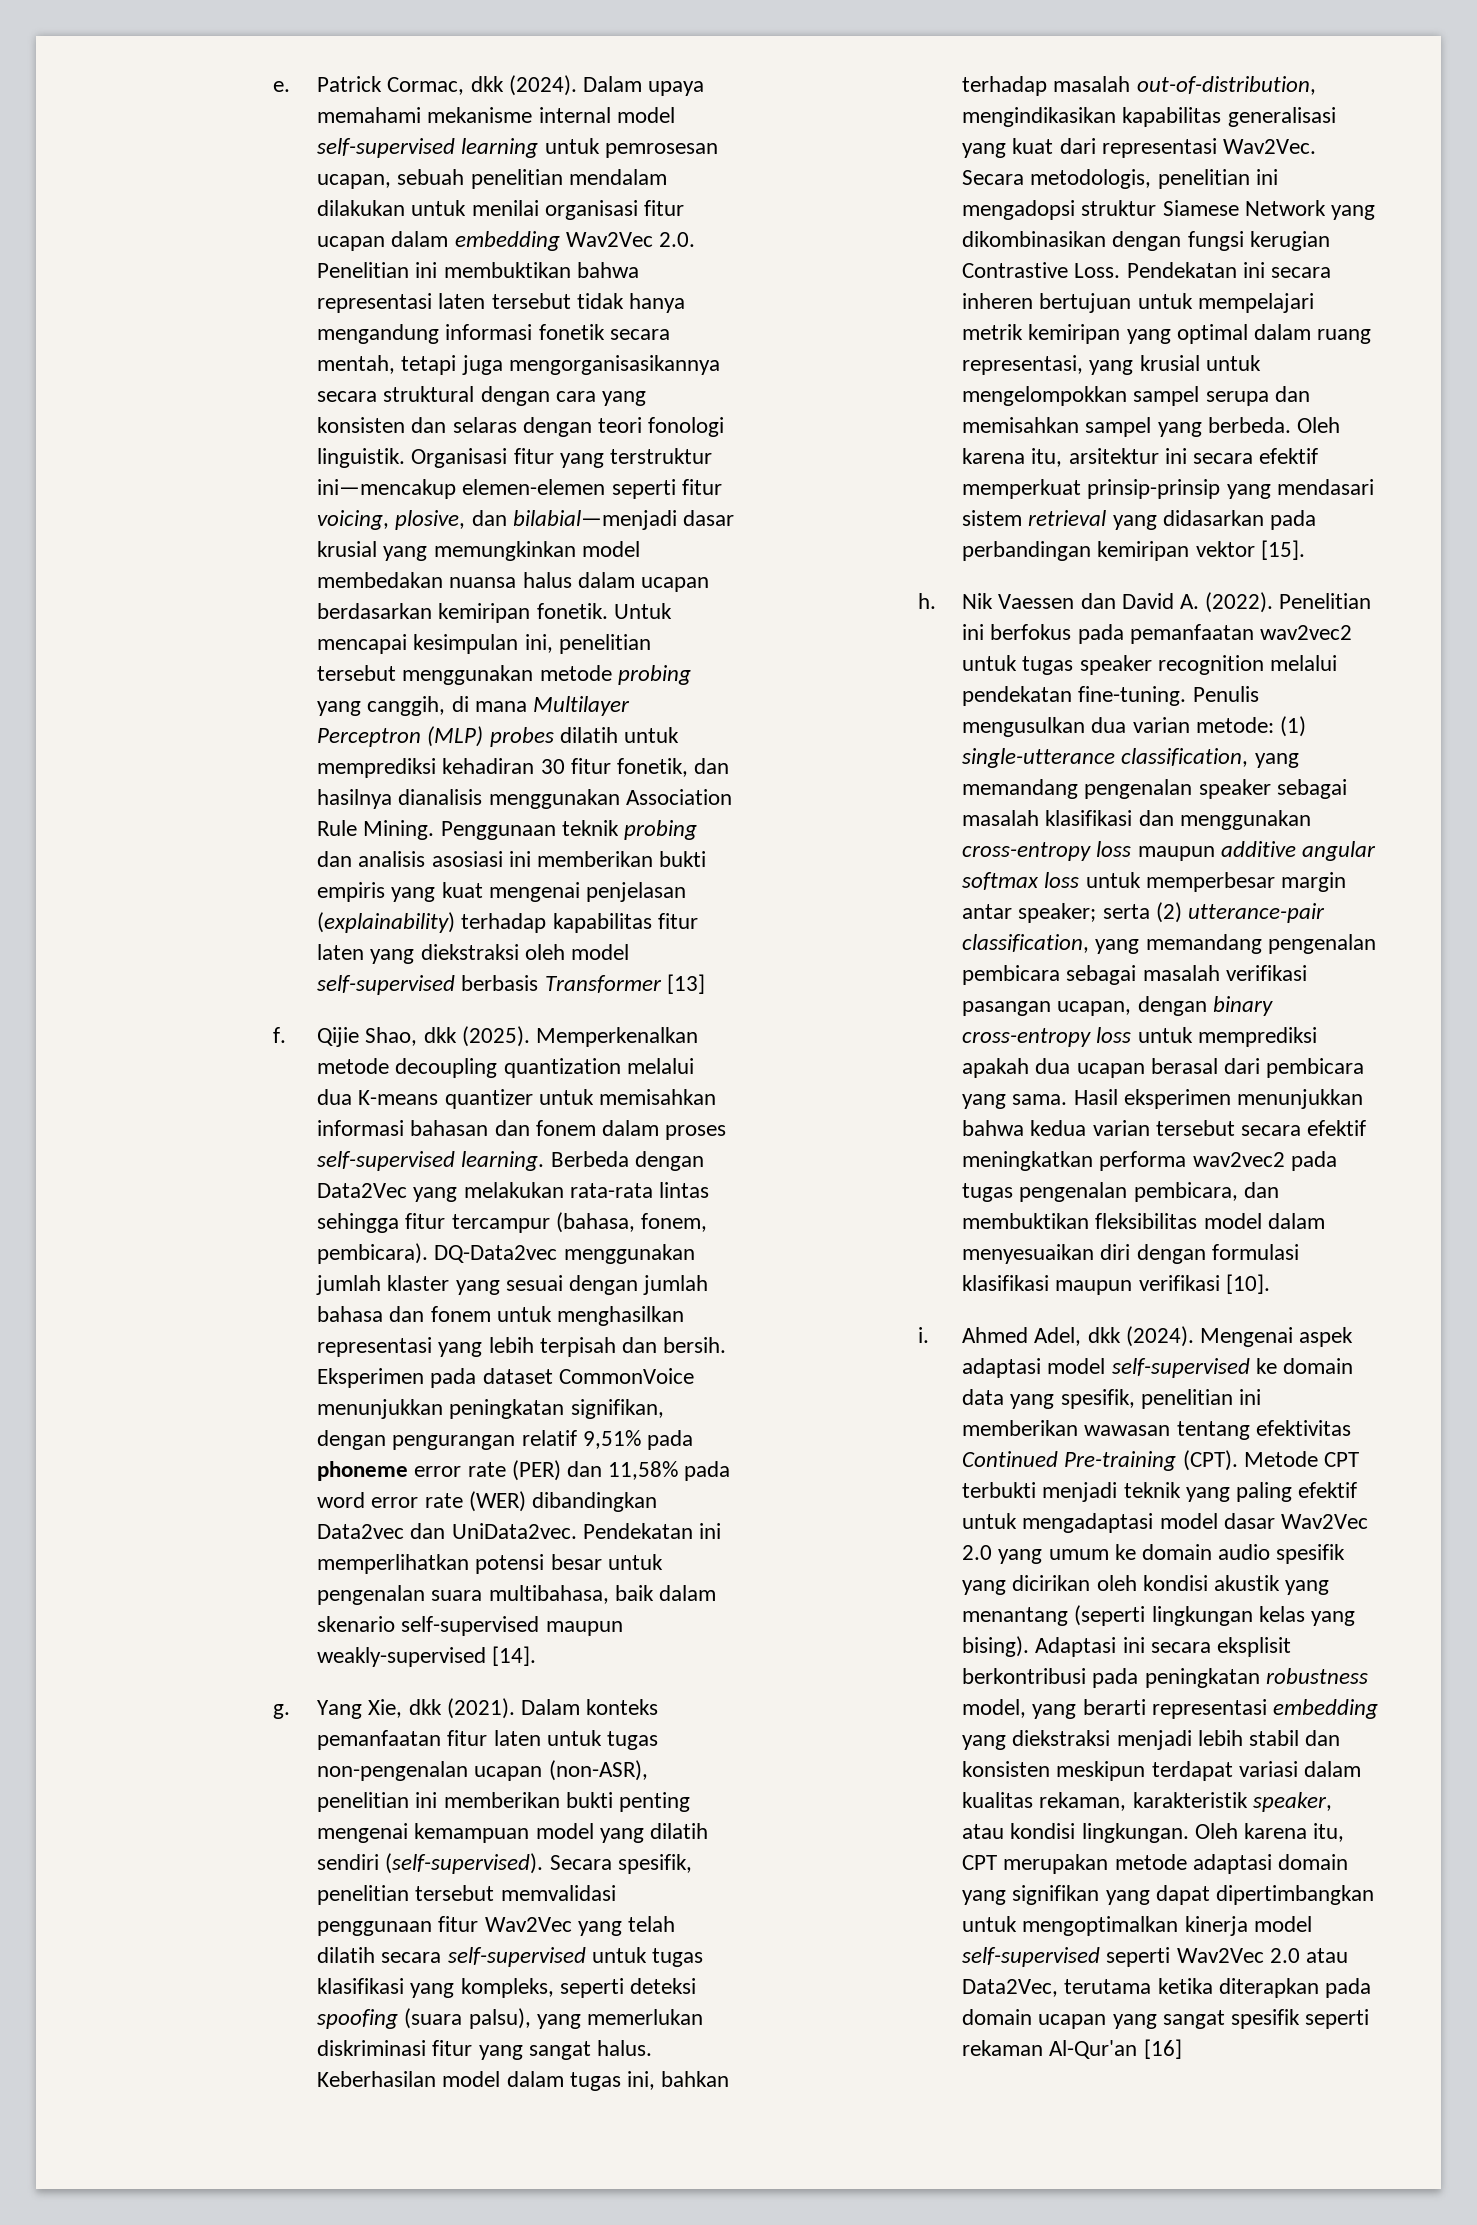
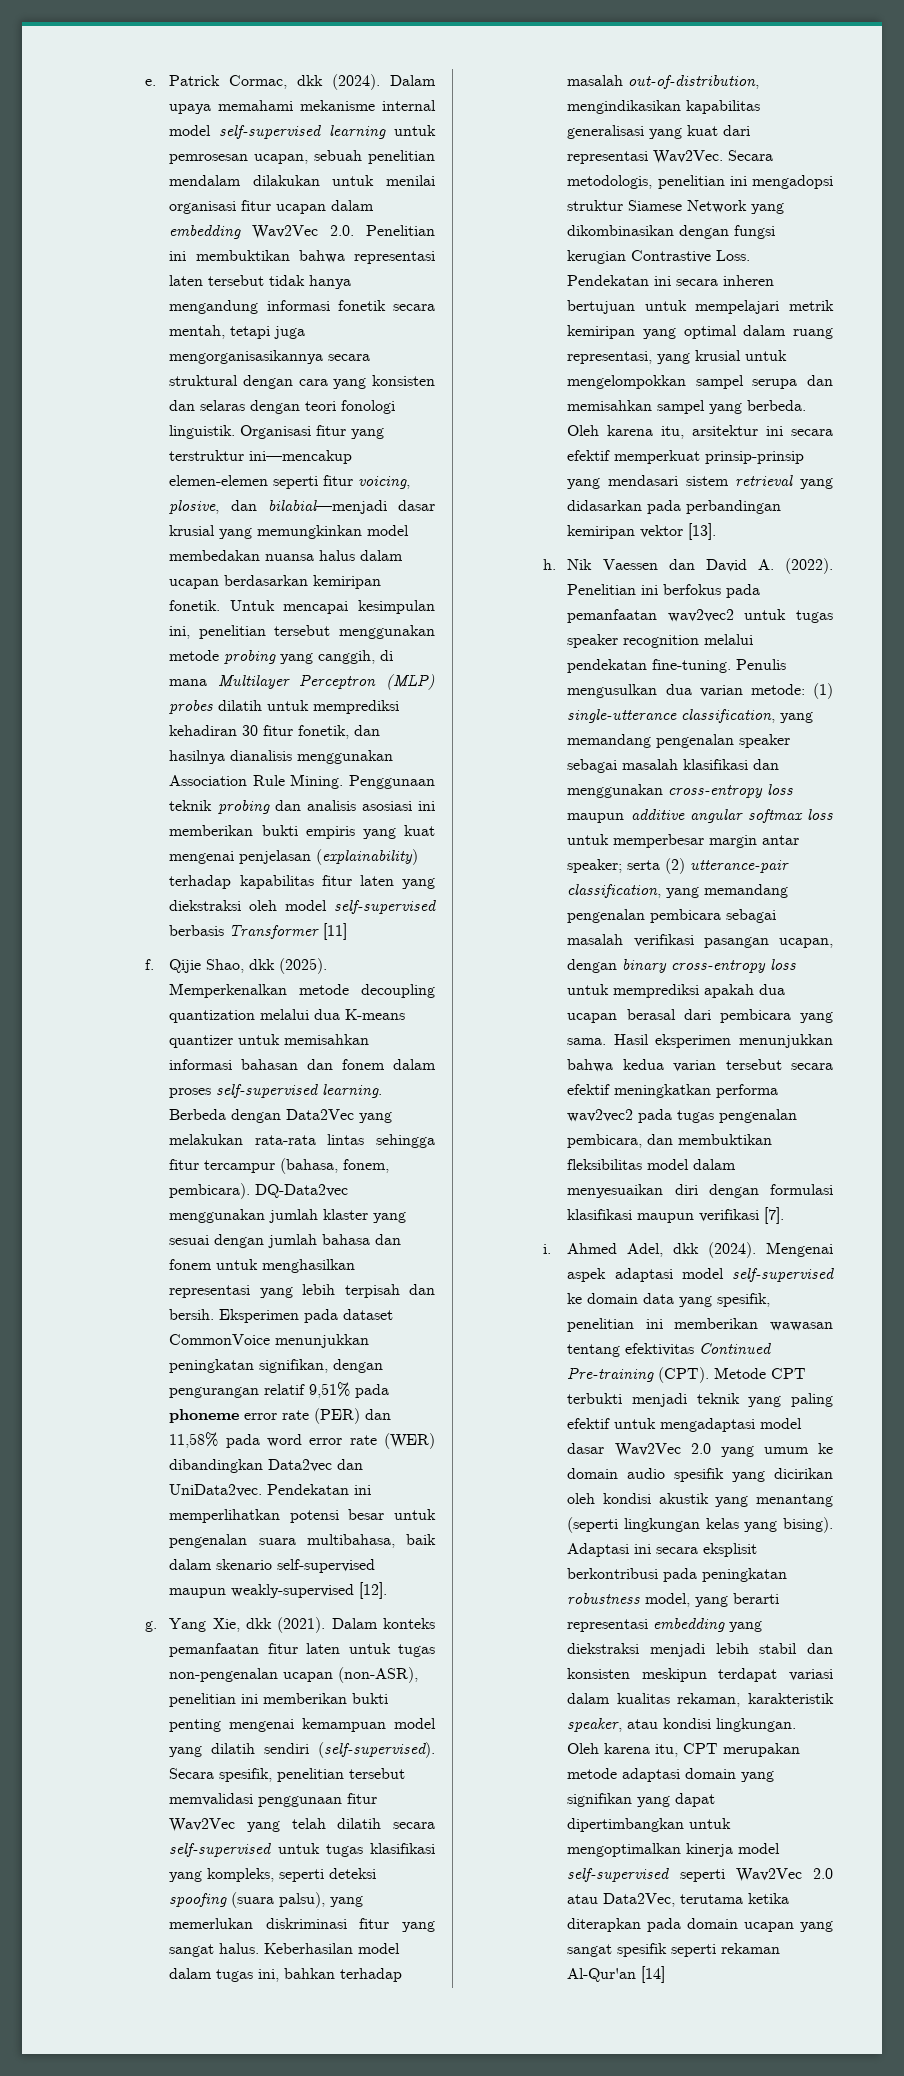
- Penggunaan teknik probing dan analisis asosiasi ini memberikan bukti empiris yang kuat mengenai penjelasan (explainability) terhadap kapabilitas fitur laten yang diekstraksi oleh model self-supervised berbasis Transformer [13]
+ Penggunaan teknik probing dan analisis asosiasi ini memberikan bukti empiris yang kuat mengenai penjelasan (explainability) terhadap kapabilitas fitur laten yang diekstraksi oleh model self-supervised berbasis Transformer [11]
- Pendekatan ini memperlihatkan potensi besar untuk pengenalan suara multibahasa, baik dalam skenario self-supervised maupun weakly-supervised [14].
+ Pendekatan ini memperlihatkan potensi besar untuk pengenalan suara multibahasa, baik dalam skenario self-supervised maupun weakly-supervised [12].
- Oleh karena itu, arsitektur ini secara efektif memperkuat prinsip-prinsip yang mendasari sistem retrieval yang didasarkan pada perbandingan kemiripan vektor [15].
+ Oleh karena itu, arsitektur ini secara efektif memperkuat prinsip-prinsip yang mendasari sistem retrieval yang didasarkan pada perbandingan kemiripan vektor [13].
- Hasil eksperimen menunjukkan bahwa kedua varian tersebut secara efektif meningkatkan performa wav2vec2 pada tugas pengenalan pembicara, dan membuktikan fleksibilitas model dalam menyesuaikan diri dengan formulasi klasifikasi maupun verifikasi [10].
+ Hasil eksperimen menunjukkan bahwa kedua varian tersebut secara efektif meningkatkan performa wav2vec2 pada tugas pengenalan pembicara, dan membuktikan fleksibilitas model dalam menyesuaikan diri dengan formulasi klasifikasi maupun verifikasi [7].
- Oleh karena itu, CPT merupakan metode adaptasi domain yang signifikan yang dapat dipertimbangkan untuk mengoptimalkan kinerja model self-supervised seperti Wav2Vec 2.0 atau Data2Vec, terutama ketika diterapkan pada domain ucapan yang sangat spesifik seperti rekaman Al-Qur'an [16]
+ Oleh karena itu, CPT merupakan metode adaptasi domain yang signifikan yang dapat dipertimbangkan untuk mengoptimalkan kinerja model self-supervised seperti Wav2Vec 2.0 atau Data2Vec, terutama ketika diterapkan pada domain ucapan yang sangat spesifik seperti rekaman Al-Qur'an [14]

